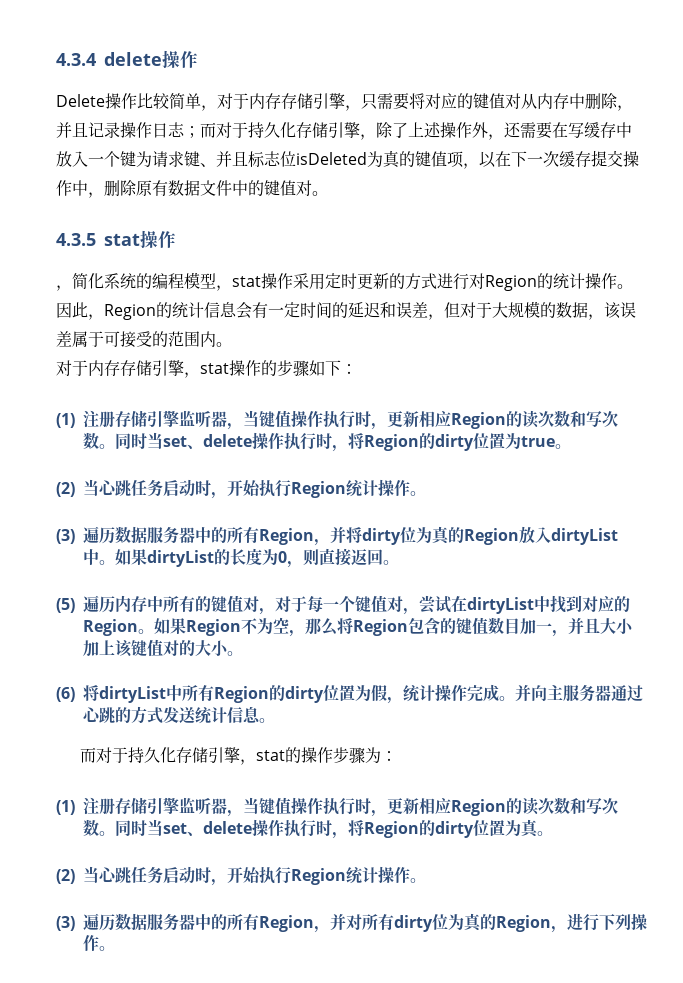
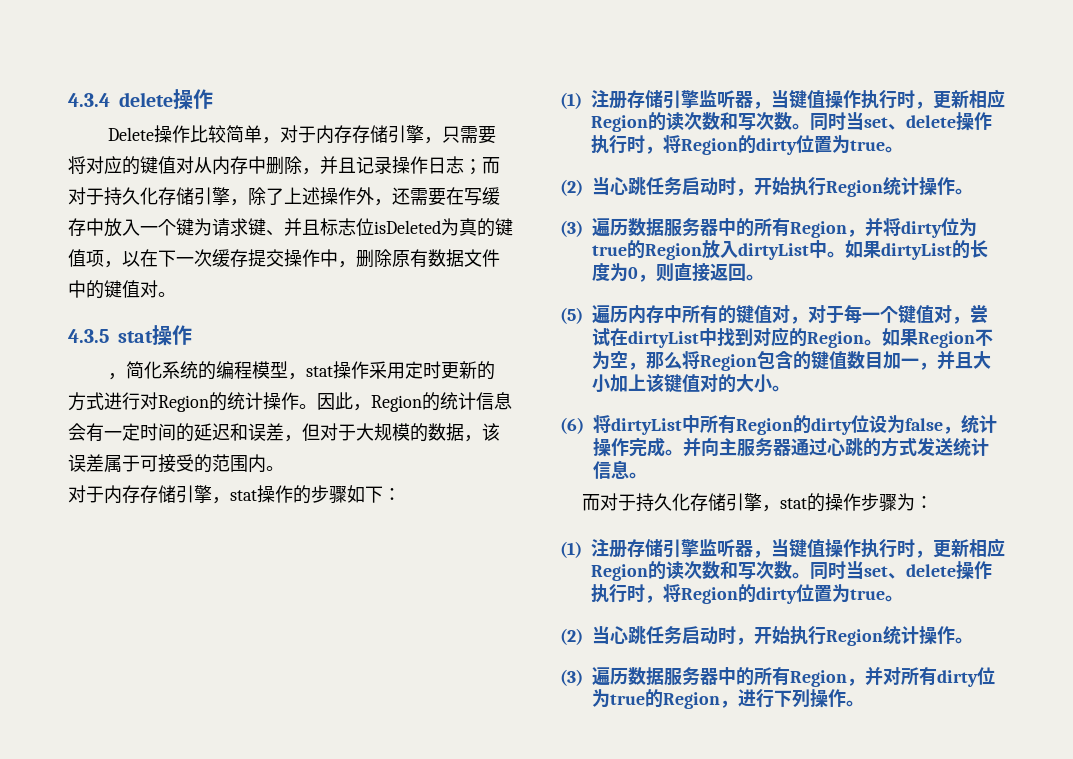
- (3)遍历数据服务器中的所有Region，并将dirty位为真的Region放入dirtyList中。
+ (3)遍历数据服务器中的所有Region，并将dirty位为true的Region放入dirtyList中。
- (6)将dirtyList中所有Region的dirty位置为假，统计操作完成。
+ (6)将dirtyList中所有Region的dirty位设为false，统计操作完成。
  而对于持久化存储引擎，stat的操作步骤为：
- (1)注册存储引擎监听器，当键值操作执行时，更新相应Region的读次数和写次数。同时当set、delete操作执行时，将Region的dirty位置为真。
+ (1)注册存储引擎监听器，当键值操作执行时，更新相应Region的读次数和写次数。同时当set、delete操作执行时，将Region的dirty位置为true。
- (3)遍历数据服务器中的所有Region，并对所有dirty位为真的Region，进行下列操作。
+ (3)遍历数据服务器中的所有Region，并对所有dirty位为true的Region，进行下列操作。

